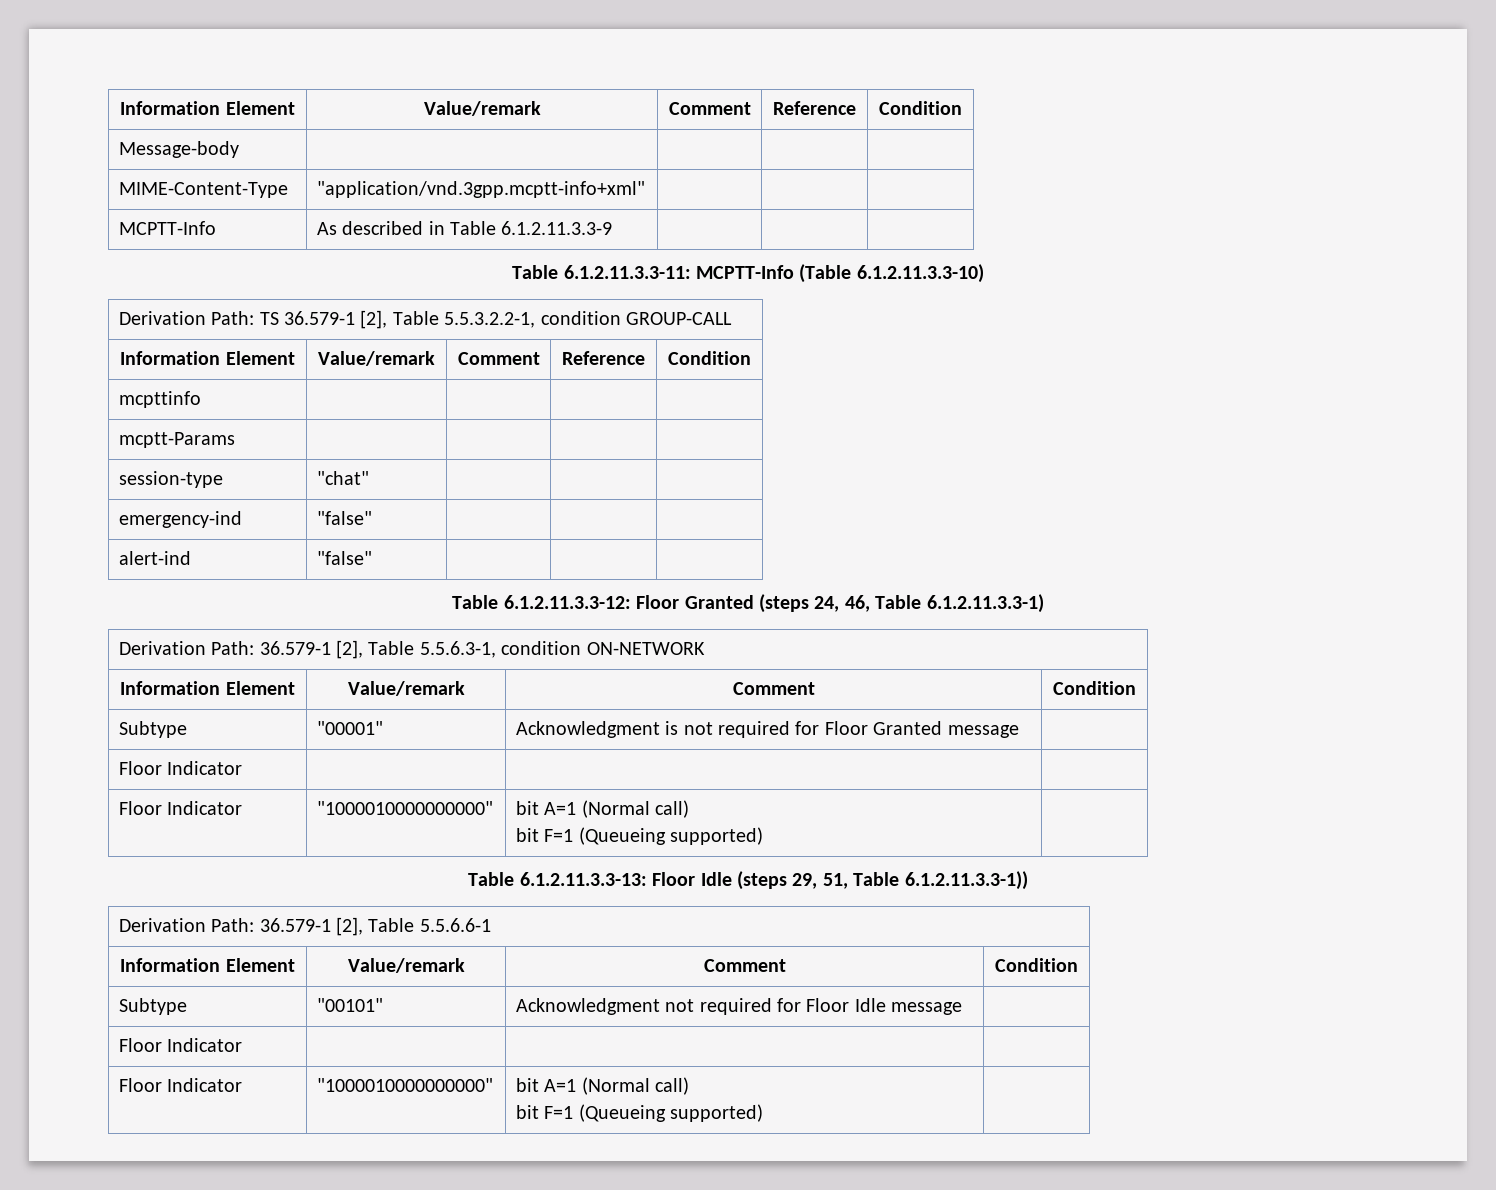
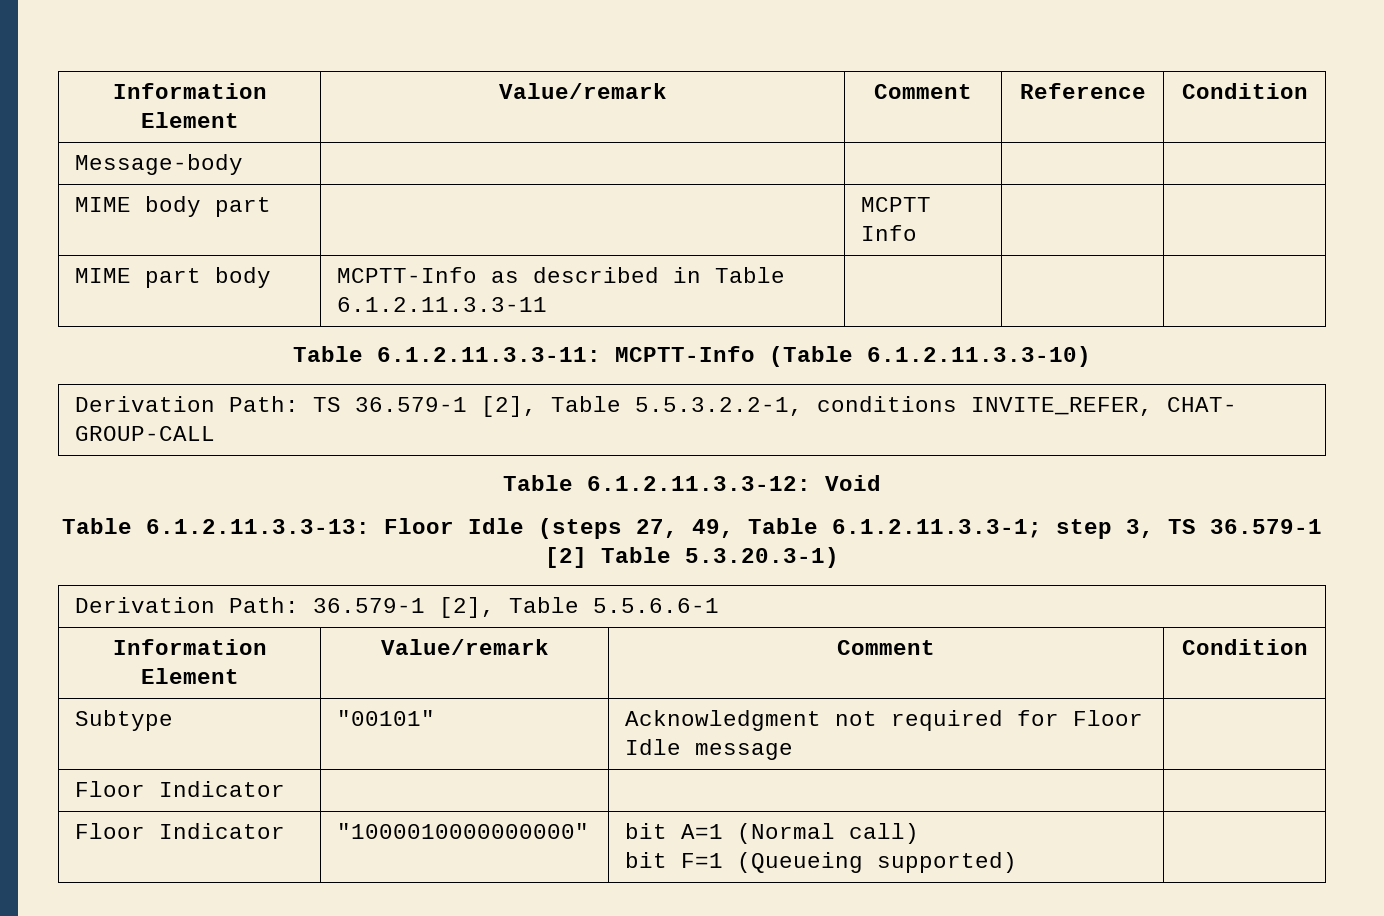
- MIME-Content-Type | "application/vnd.3gpp.mcptt-info+xml" | | |
- MCPTT-Info | As described in Table 6.1.2.11.3.3-9 | | |
+ MIME body part | | MCPTT Info | |
+ MIME part body | MCPTT-Info as described in Table 6.1.2.11.3.3-11 | | |
- Derivation Path: TS 36.579-1 [2], Table 5.5.3.2.2-1, condition GROUP-CALL
- Information Element | Value/remark | Comment | Reference | Condition
- mcpttinfo | | | |
- mcptt-Params | | | |
- session-type | "chat" | | |
- emergency-ind | "false" | | |
- alert-ind | "false" | | |
- Table 6.1.2.11.3.3-12: Floor Granted (steps 24, 46, Table 6.1.2.11.3.3-1)
- Derivation Path: 36.579-1 [2], Table 5.5.6.3-1, condition ON-NETWORK
- Information Element | Value/remark | Comment | Condition
- Subtype | "00001" | Acknowledgment is not required for Floor Granted message |
- Floor Indicator | | |
- Floor Indicator | "1000010000000000" | bit A=1 (Normal call)
- bit F=1 (Queueing supported) |
+ Derivation Path: TS 36.579-1 [2], Table 5.5.3.2.2-1, conditions INVITE_REFER, CHAT- GROUP-CALL
+ Table 6.1.2.11.3.3-12: Void
- Table 6.1.2.11.3.3-13: Floor Idle (steps 29, 51, Table 6.1.2.11.3.3-1))
+ Table 6.1.2.11.3.3-13: Floor Idle (steps 27, 49, Table 6.1.2.11.3.3-1; step 3, TS 36.579-1 [2] Table 5.3.20.3-1)

